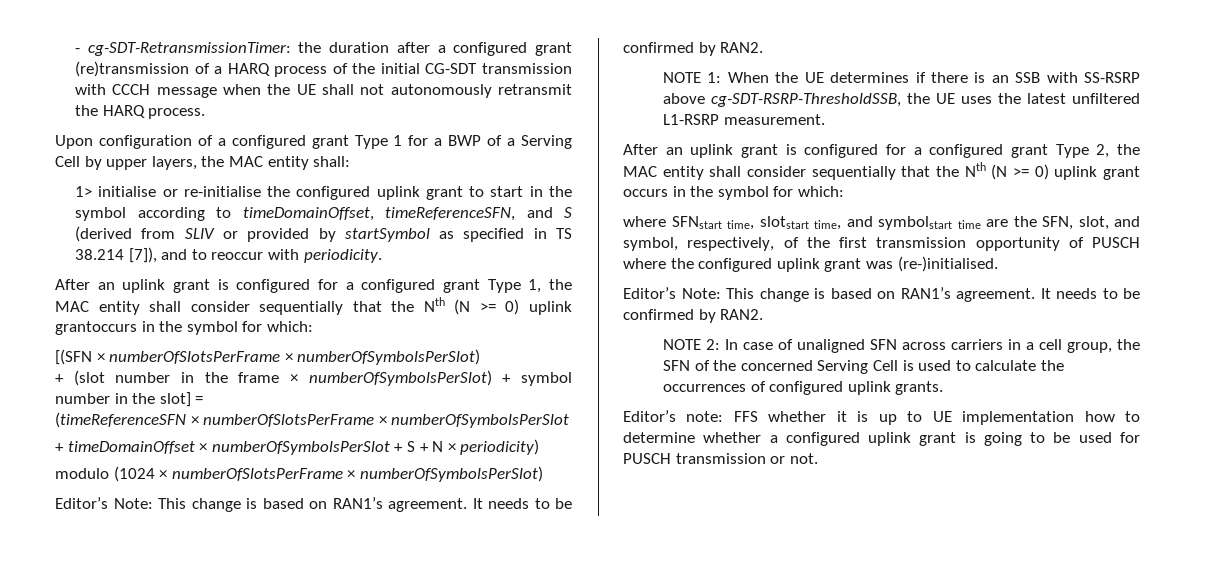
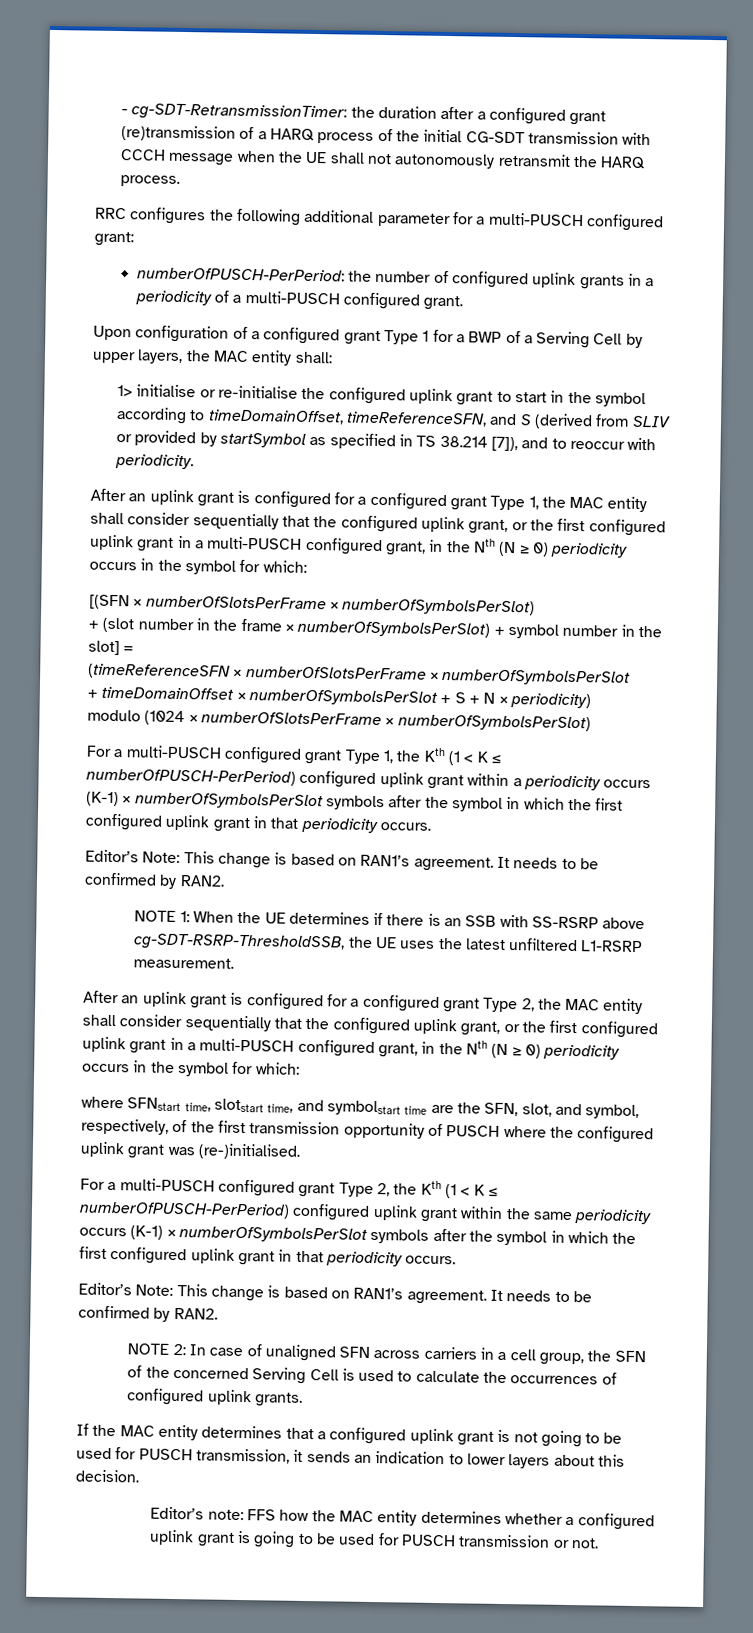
+ RRC configures the following additional parameter for a multi-PUSCH configured grant:
+ numberOfPUSCH-PerPeriod: the number of configured uplink grants in a periodicity of a multi-PUSCH configured grant.
- After an uplink grant is configured for a configured grant Type 1, the MAC entity shall consider sequentially that the Nth (N >= 0) uplink grantoccurs in the symbol for which:
+ After an uplink grant is configured for a configured grant Type 1, the MAC entity shall consider sequentially that the configured uplink grant, or the first configured uplink grant in a multi-PUSCH configured grant, in the Nth (N ≥ 0) periodicity occurs in the symbol for which:
+ For a multi-PUSCH configured grant Type 1, the Kth (1 < K ≤ numberOfPUSCH-PerPeriod) configured uplink grant within a periodicity occurs (K-1) × numberOfSymbolsPerSlot symbols after the symbol in which the first configured uplink grant in that periodicity occurs.
- After an uplink grant is configured for a configured grant Type 2, the MAC entity shall consider sequentially that the Nth (N >= 0) uplink grant occurs in the symbol for which:
+ After an uplink grant is configured for a configured grant Type 2, the MAC entity shall consider sequentially that the configured uplink grant, or the first configured uplink grant in a multi-PUSCH configured grant, in the Nth (N ≥ 0) periodicity occurs in the symbol for which:
+ For a multi-PUSCH configured grant Type 2, the Kth (1 < K ≤ numberOfPUSCH-PerPeriod) configured uplink grant within the same periodicity occurs (K-1) × numberOfSymbolsPerSlot symbols after the symbol in which the first configured uplink grant in that periodicity occurs.
- Editor’s note: FFS whether it is up to UE implementation how to determine whether a configured uplink grant is going to be used for PUSCH transmission or not.
+ If the MAC entity determines that a configured uplink grant is not going to be used for PUSCH transmission, it sends an indication to lower layers about this decision.
+ Editor’s note: FFS how the MAC entity determines whether a configured uplink grant is going to be used for PUSCH transmission or not.

